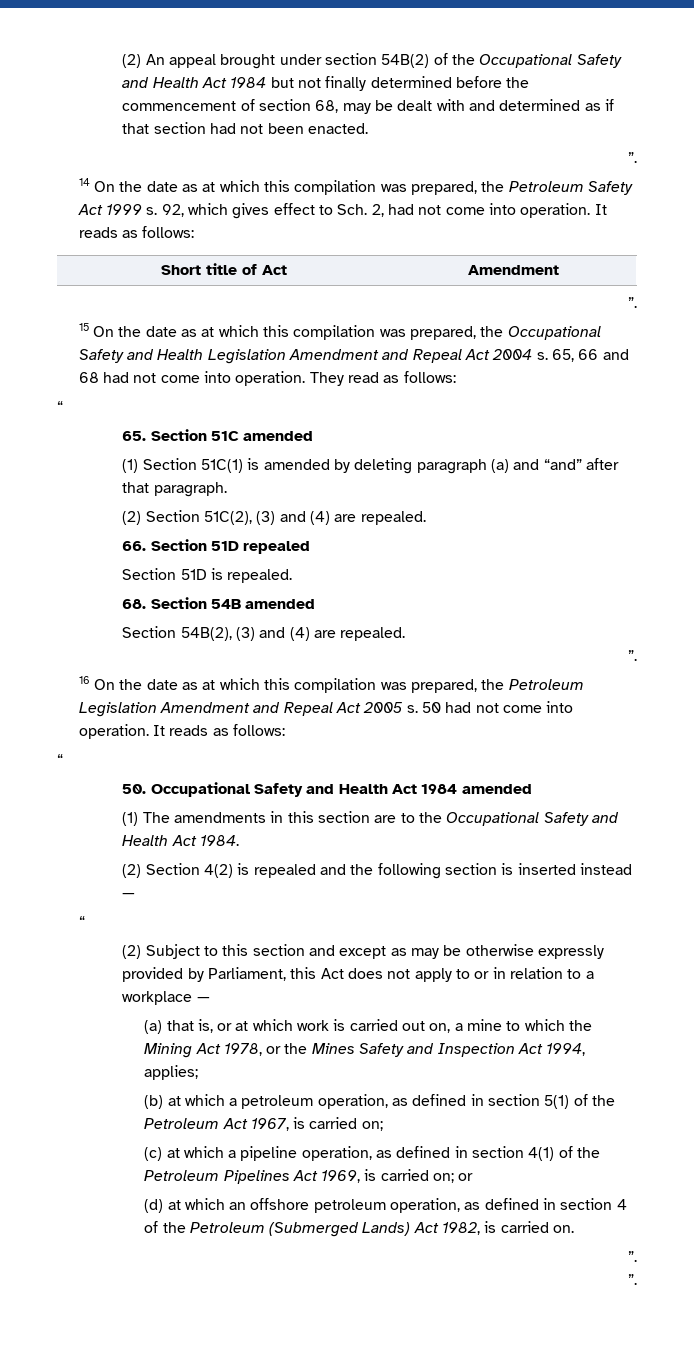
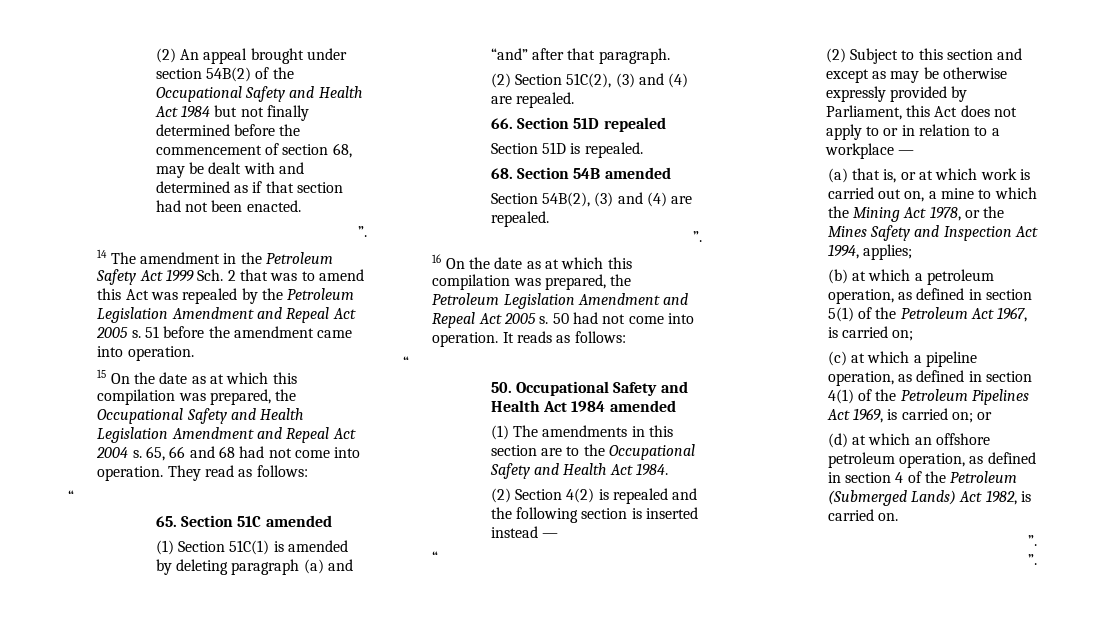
- 14 On the date as at which this compilation was prepared, the Petroleum Safety Act 1999 s. 92, which gives effect to Sch. 2, had not come into operation. It reads as follows:
- Short title of Act | Amendment
- ”.
+ 14 The amendment in the Petroleum Safety Act 1999 Sch. 2 that was to amend this Act was repealed by the Petroleum Legislation Amendment and Repeal Act 2005 s. 51 before the amendment came into operation.

